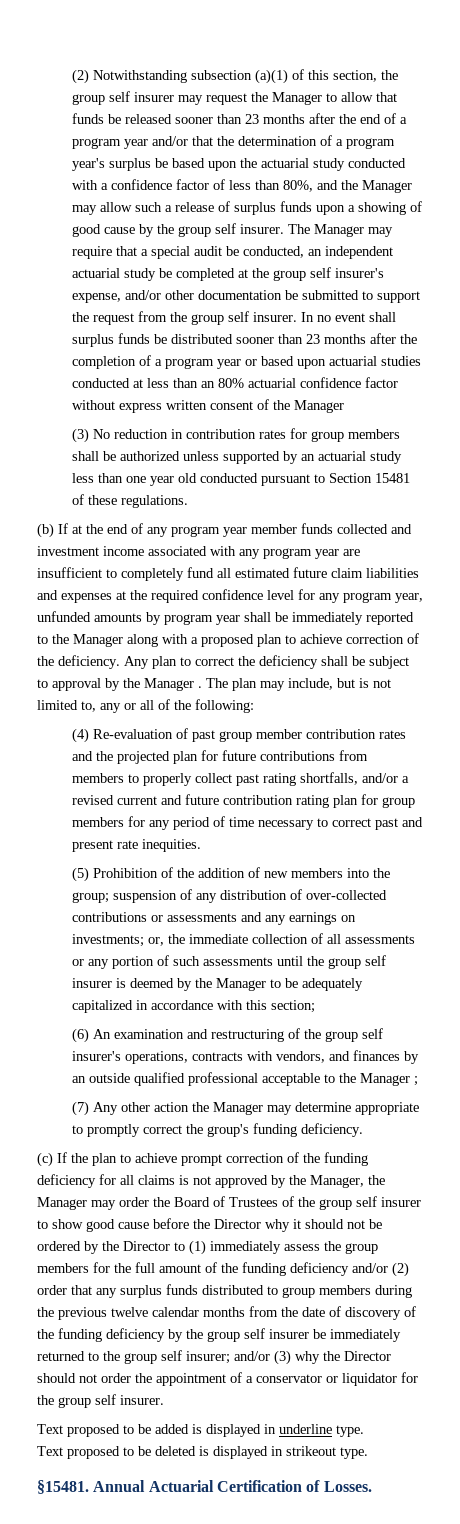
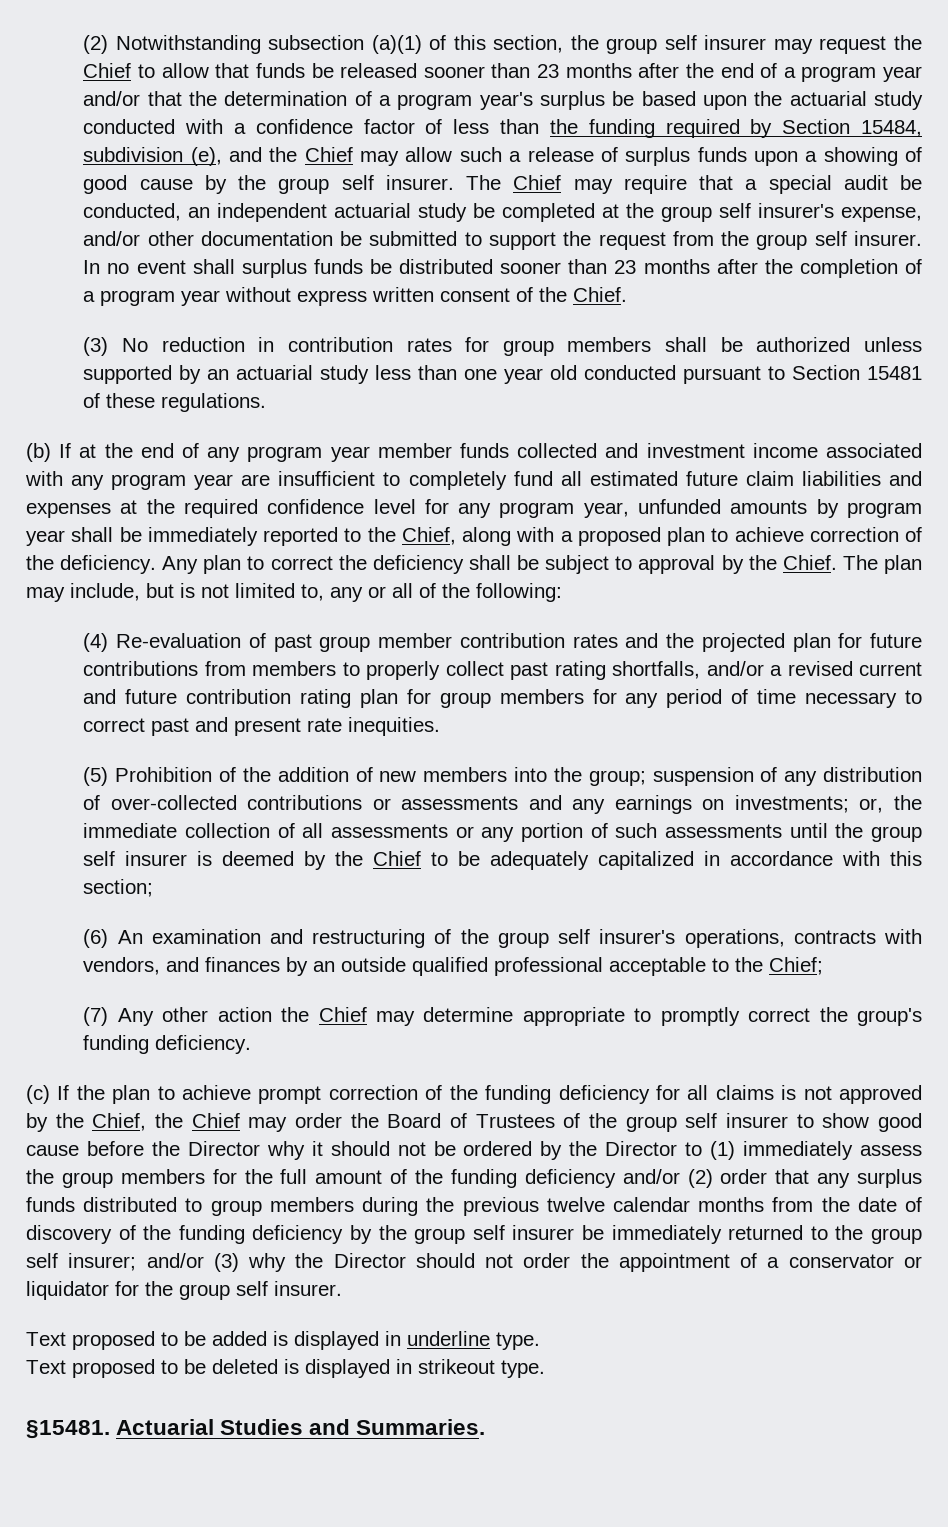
- (2) Notwithstanding subsection (a)(1) of this section, the group self insurer may request the Manager to allow that funds be released sooner than 23 months after the end of a program year and/or that the determination of a program year's surplus be based upon the actuarial study conducted with a confidence factor of less than 80%, and the Manager may allow such a release of surplus funds upon a showing of good cause by the group self insurer.
+ (2) Notwithstanding subsection (a)(1) of this section, the group self insurer may request the Chief to allow that funds be released sooner than 23 months after the end of a program year and/or that the determination of a program year's surplus be based upon the actuarial study conducted with a confidence factor of less than the funding required by Section 15484, subdivision (e), and the Chief may allow such a release of surplus funds upon a showing of good cause by the group self insurer.
- The Manager may require that a special audit be conducted, an independent actuarial study be completed at the group self insurer's expense, and/or other documentation be submitted to support the request from the group self insurer.
+ The Chief may require that a special audit be conducted, an independent actuarial study be completed at the group self insurer's expense, and/or other documentation be submitted to support the request from the group self insurer.
- In no event shall surplus funds be distributed sooner than 23 months after the completion of a program year or based upon actuarial studies conducted at less than an 80% actuarial confidence factor without express written consent of the Manager
+ In no event shall surplus funds be distributed sooner than 23 months after the completion of a program year without express written consent of the Chief.
- (b) If at the end of any program year member funds collected and investment income associated with any program year are insufficient to completely fund all estimated future claim liabilities and expenses at the required confidence level for any program year, unfunded amounts by program year shall be immediately reported to the Manager along with a proposed plan to achieve correction of the deficiency.
+ (b) If at the end of any program year member funds collected and investment income associated with any program year are insufficient to completely fund all estimated future claim liabilities and expenses at the required confidence level for any program year, unfunded amounts by program year shall be immediately reported to the Chief, along with a proposed plan to achieve correction of the deficiency.
- Any plan to correct the deficiency shall be subject to approval by the Manager .
+ Any plan to correct the deficiency shall be subject to approval by the Chief.
- (5) Prohibition of the addition of new members into the group; suspension of any distribution of over-collected contributions or assessments and any earnings on investments; or, the immediate collection of all assessments or any portion of such assessments until the group self insurer is deemed by the Manager to be adequately capitalized in accordance with this section;
+ (5) Prohibition of the addition of new members into the group; suspension of any distribution of over-collected contributions or assessments and any earnings on investments; or, the immediate collection of all assessments or any portion of such assessments until the group self insurer is deemed by the Chief to be adequately capitalized in accordance with this section;
- (6) An examination and restructuring of the group self insurer's operations, contracts with vendors, and finances by an outside qualified professional acceptable to the Manager ;
+ (6) An examination and restructuring of the group self insurer's operations, contracts with vendors, and finances by an outside qualified professional acceptable to the Chief;
- (7) Any other action the Manager may determine appropriate to promptly correct the group's funding deficiency.
+ (7) Any other action the Chief may determine appropriate to promptly correct the group's funding deficiency.
- (c) If the plan to achieve prompt correction of the funding deficiency for all claims is not approved by the Manager, the Manager may order the Board of Trustees of the group self insurer to show good cause before the Director why it should not be ordered by the Director to (1) immediately assess the group members for the full amount of the funding deficiency and/or (2) order that any surplus funds distributed to group members during the previous twelve calendar months from the date of discovery of the funding deficiency by the group self insurer be immediately returned to the group self insurer;
+ (c) If the plan to achieve prompt correction of the funding deficiency for all claims is not approved by the Chief, the Chief may order the Board of Trustees of the group self insurer to show good cause before the Director why it should not be ordered by the Director to (1) immediately assess the group members for the full amount of the funding deficiency and/or (2) order that any surplus funds distributed to group members during the previous twelve calendar months from the date of discovery of the funding deficiency by the group self insurer be immediately returned to the group self insurer;
- Annual Actuarial Certification of Losses.
+ Actuarial Studies and Summaries.

